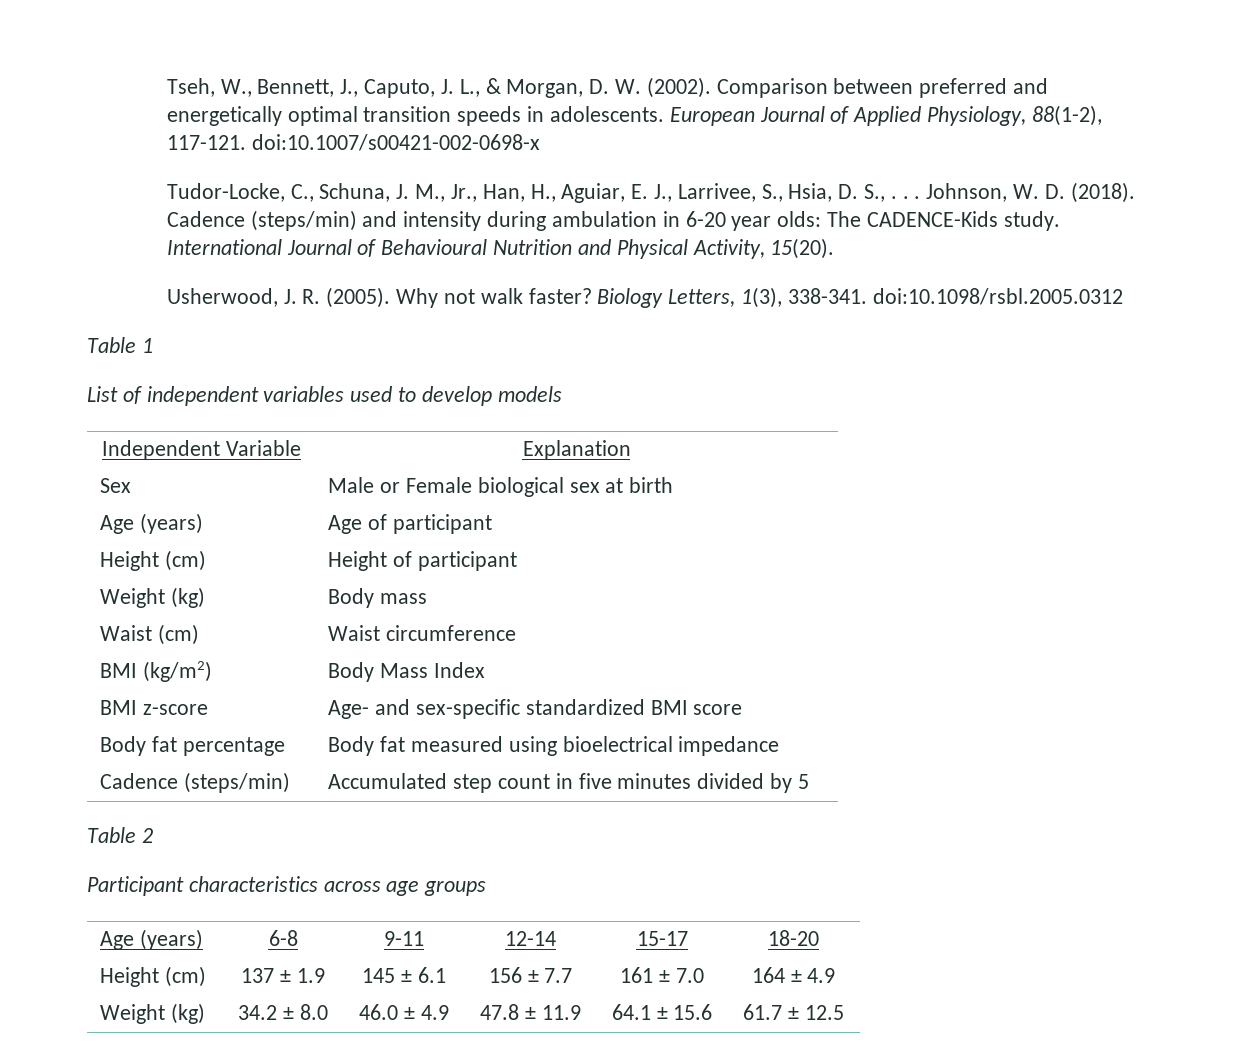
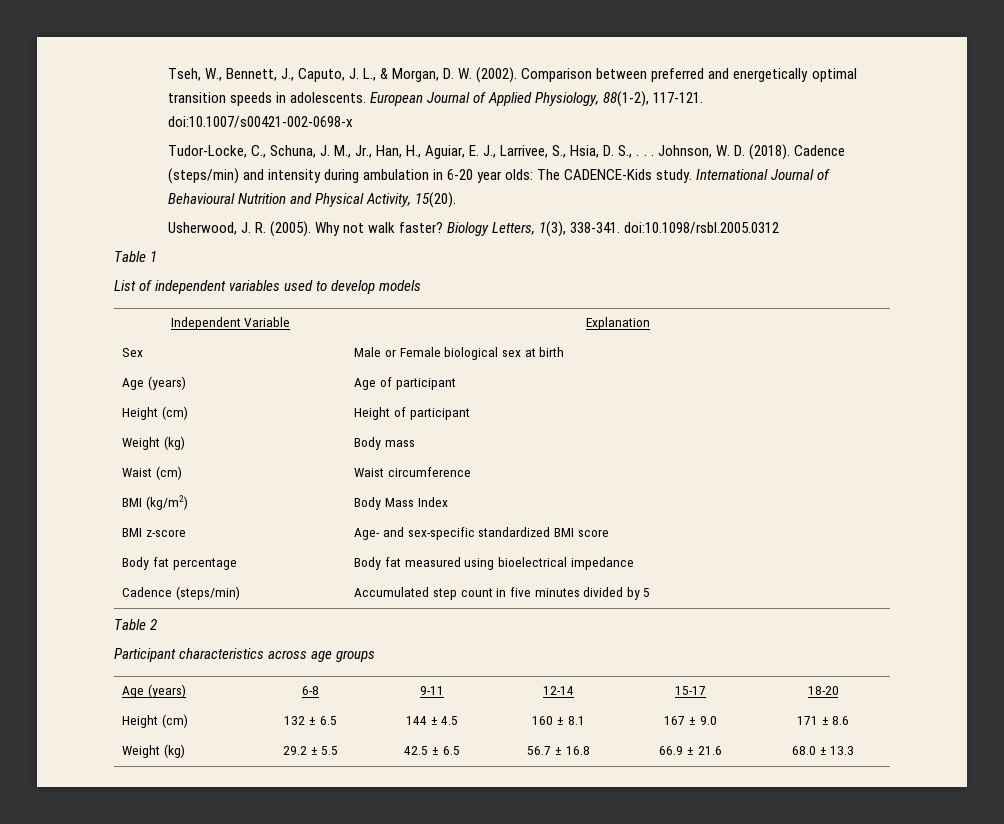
- Height (cm) | 137 ± 1.9 | 145 ± 6.1 | 156 ± 7.7 | 161 ± 7.0 | 164 ± 4.9
- Weight (kg) | 34.2 ± 8.0 | 46.0 ± 4.9 | 47.8 ± 11.9 | 64.1 ± 15.6 | 61.7 ± 12.5
+ Height (cm) | 132 ± 6.5 | 144 ± 4.5 | 160 ± 8.1 | 167 ± 9.0 | 171 ± 8.6
+ Weight (kg) | 29.2 ± 5.5 | 42.5 ± 6.5 | 56.7 ± 16.8 | 66.9 ± 21.6 | 68.0 ± 13.3

